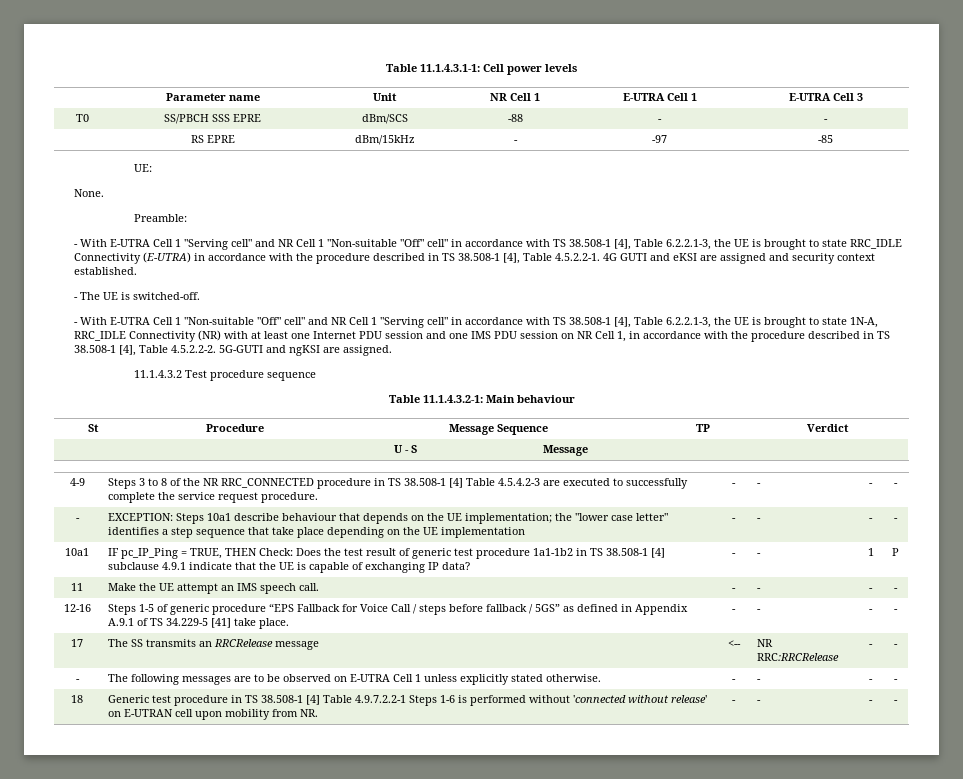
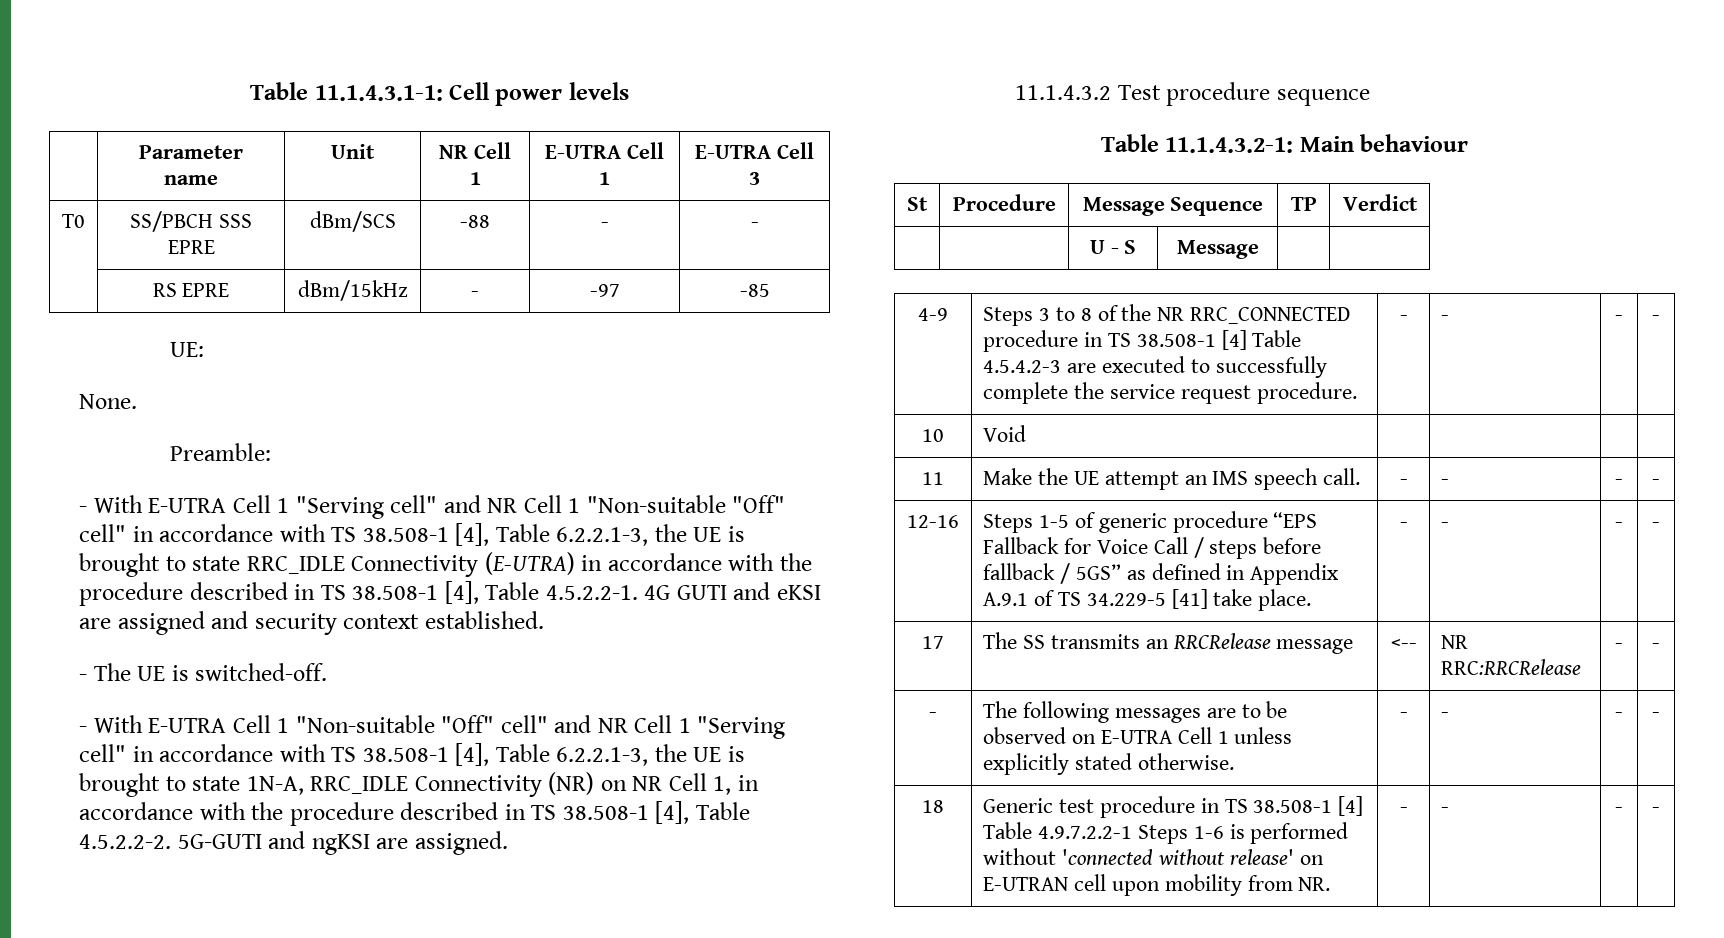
- - With E-UTRA Cell 1 "Non-suitable "Off" cell" and NR Cell 1 "Serving cell" in accordance with TS 38.508-1 [4], Table 6.2.2.1-3, the UE is brought to state 1N-A, RRC_IDLE Connectivity (NR) with at least one Internet PDU session and one IMS PDU session on NR Cell 1, in accordance with the procedure described in TS 38.508-1 [4], Table 4.5.2.2-2. 5G-GUTI and ngKSI are assigned.
+ - With E-UTRA Cell 1 "Non-suitable "Off" cell" and NR Cell 1 "Serving cell" in accordance with TS 38.508-1 [4], Table 6.2.2.1-3, the UE is brought to state 1N-A, RRC_IDLE Connectivity (NR) on NR Cell 1, in accordance with the procedure described in TS 38.508-1 [4], Table 4.5.2.2-2. 5G-GUTI and ngKSI are assigned.
- - | EXCEPTION: Steps 10a1 describe behaviour that depends on the UE implementation; the "lower case letter" identifies a step sequence that take place depending on the UE implementation | - | - | - | -
- 10a1 | IF pc_IP_Ping = TRUE, THEN Check: Does the test result of generic test procedure 1a1-1b2 in TS 38.508-1 [4] subclause 4.9.1 indicate that the UE is capable of exchanging IP data? | - | - | 1 | P
+ 10 | Void | | | |

